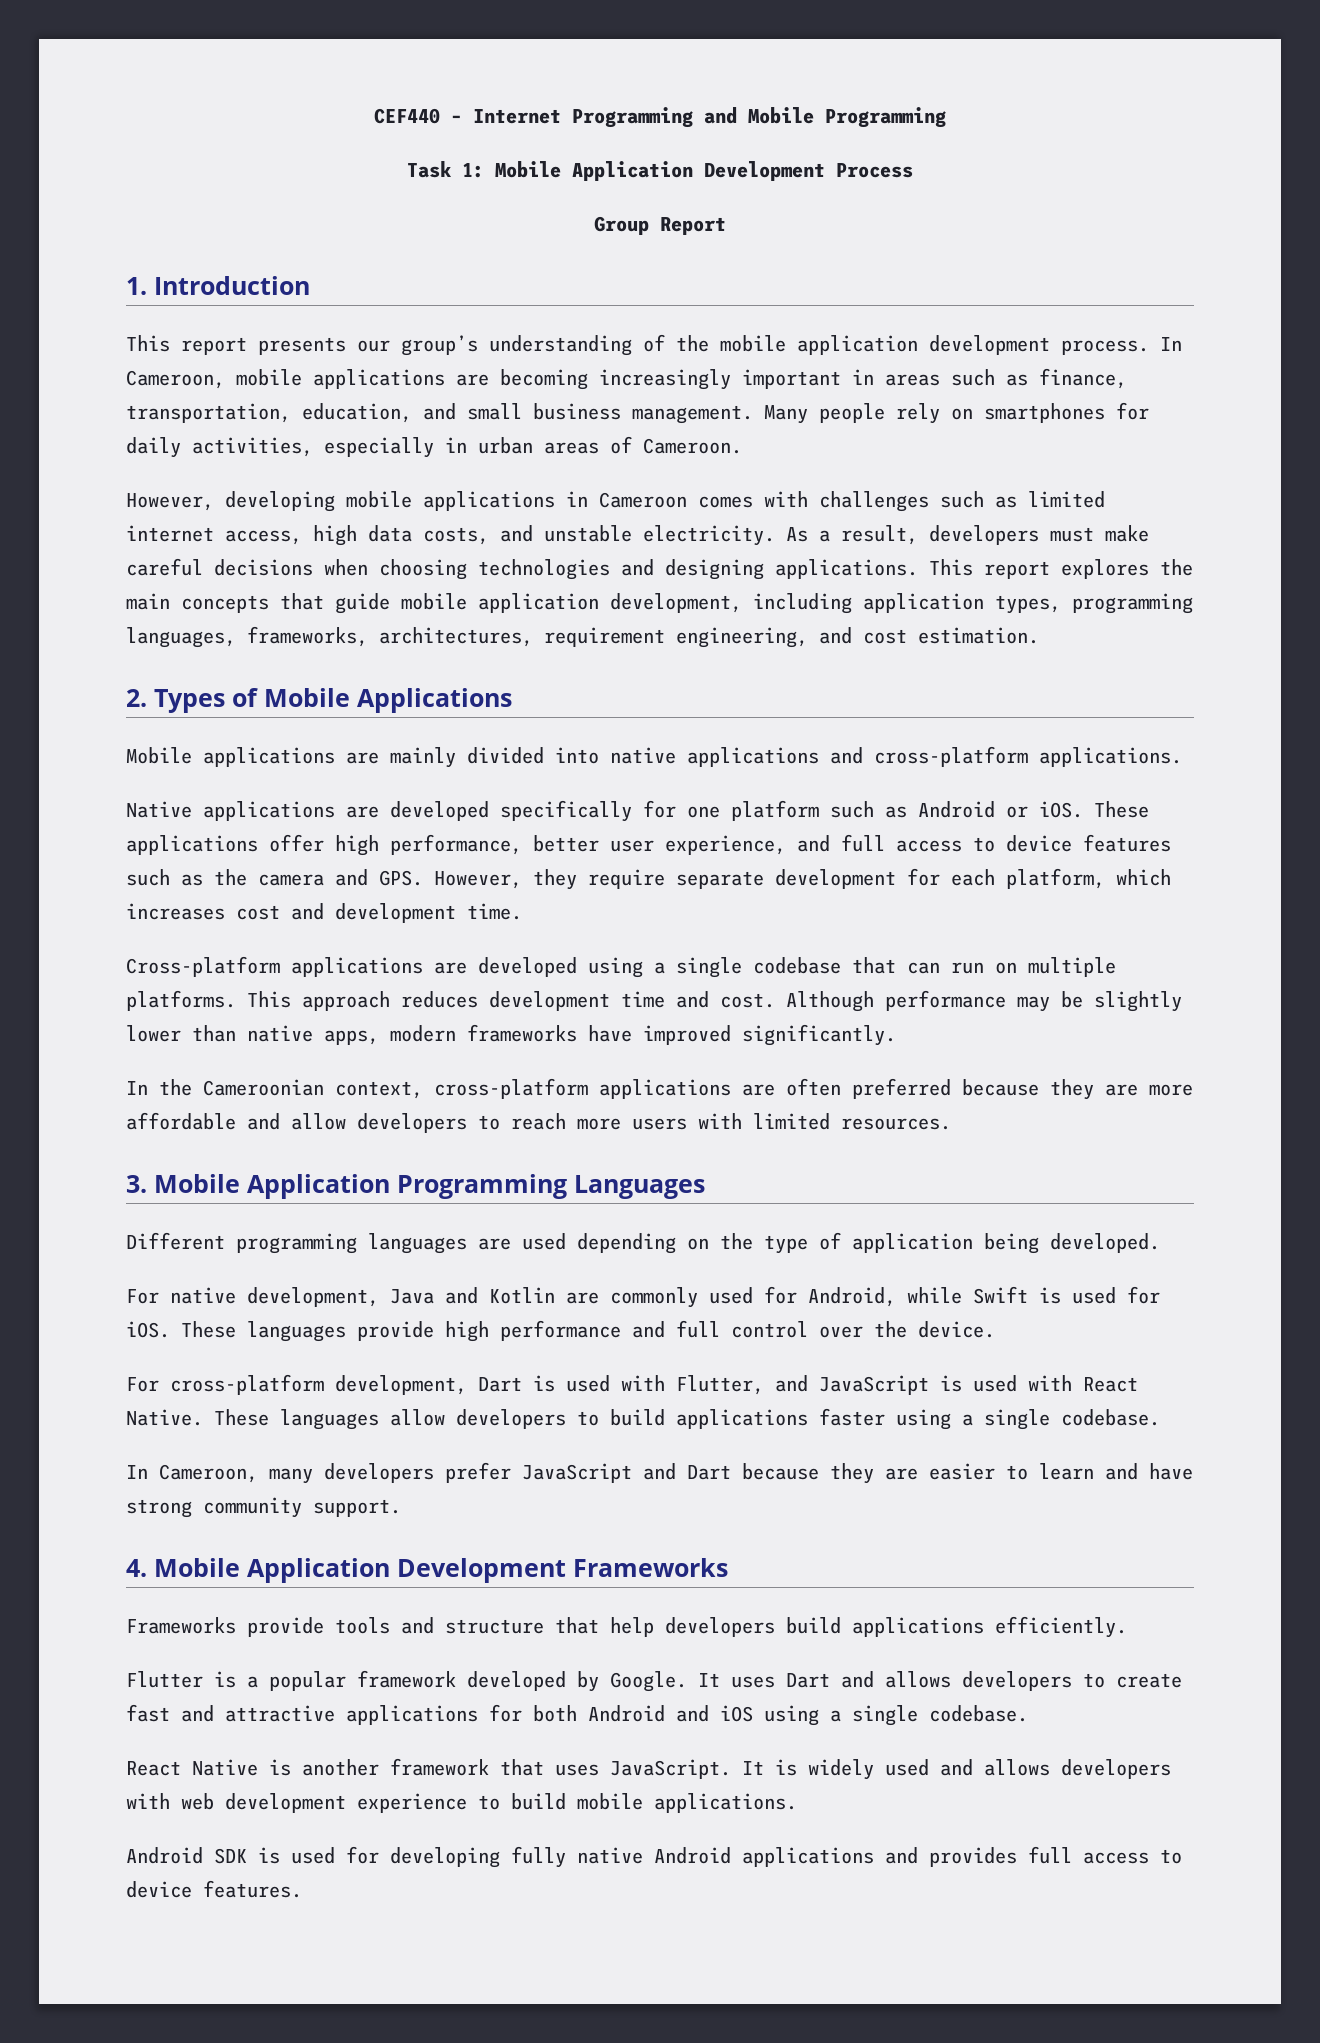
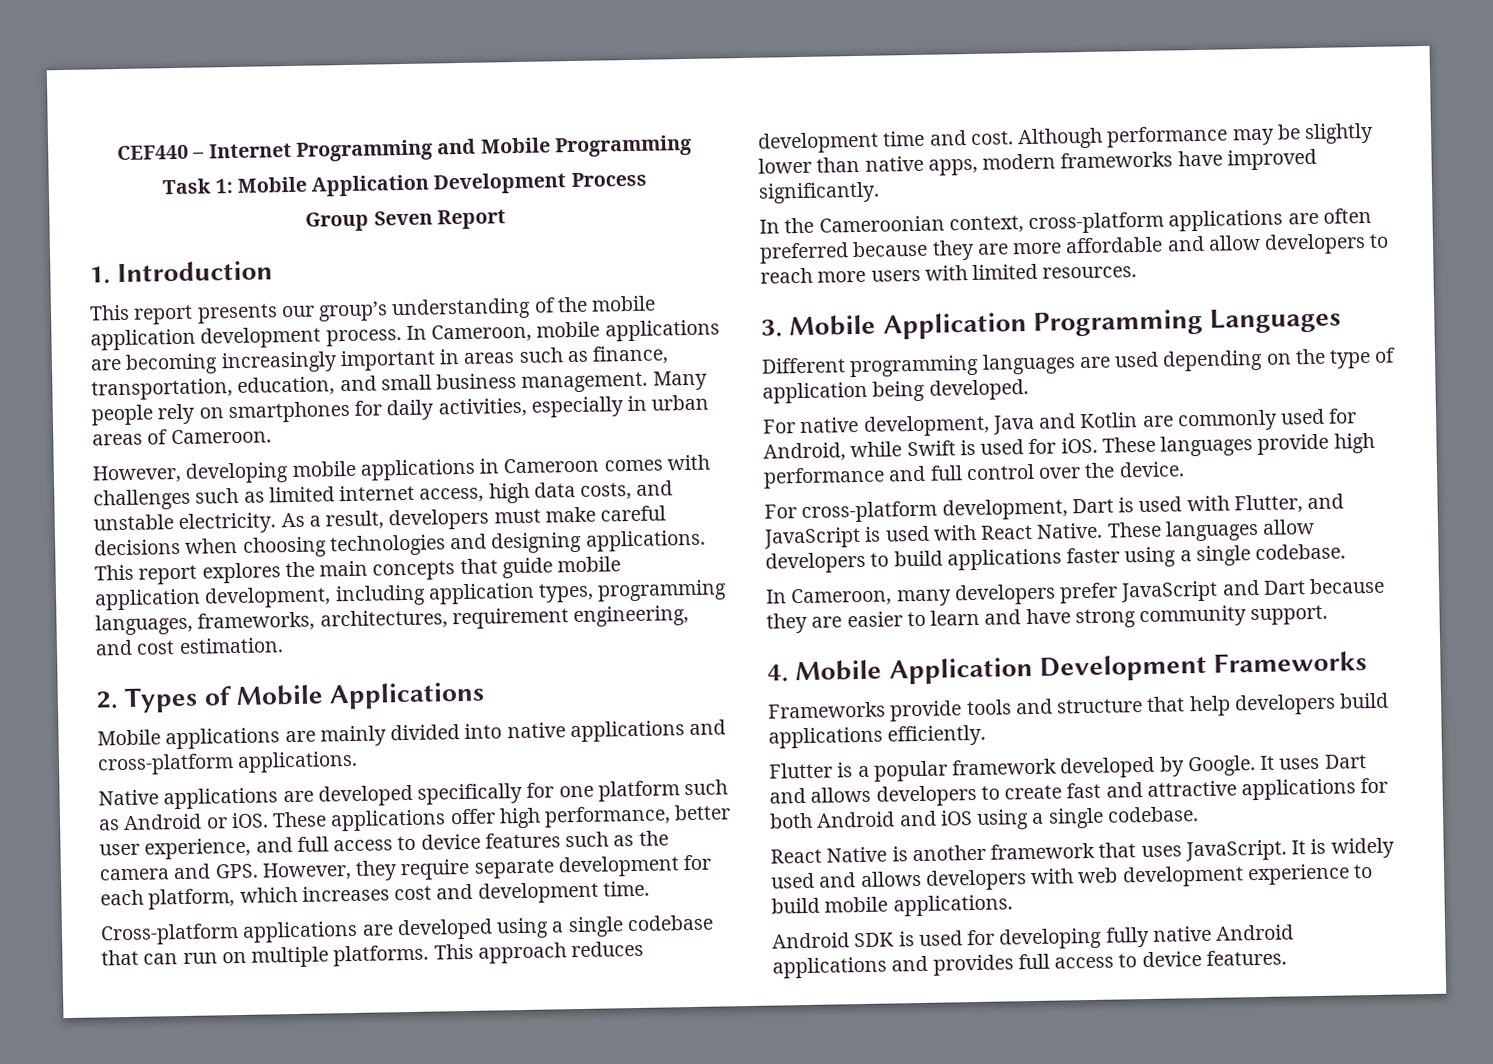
- Group Report
+ Group Seven Report

